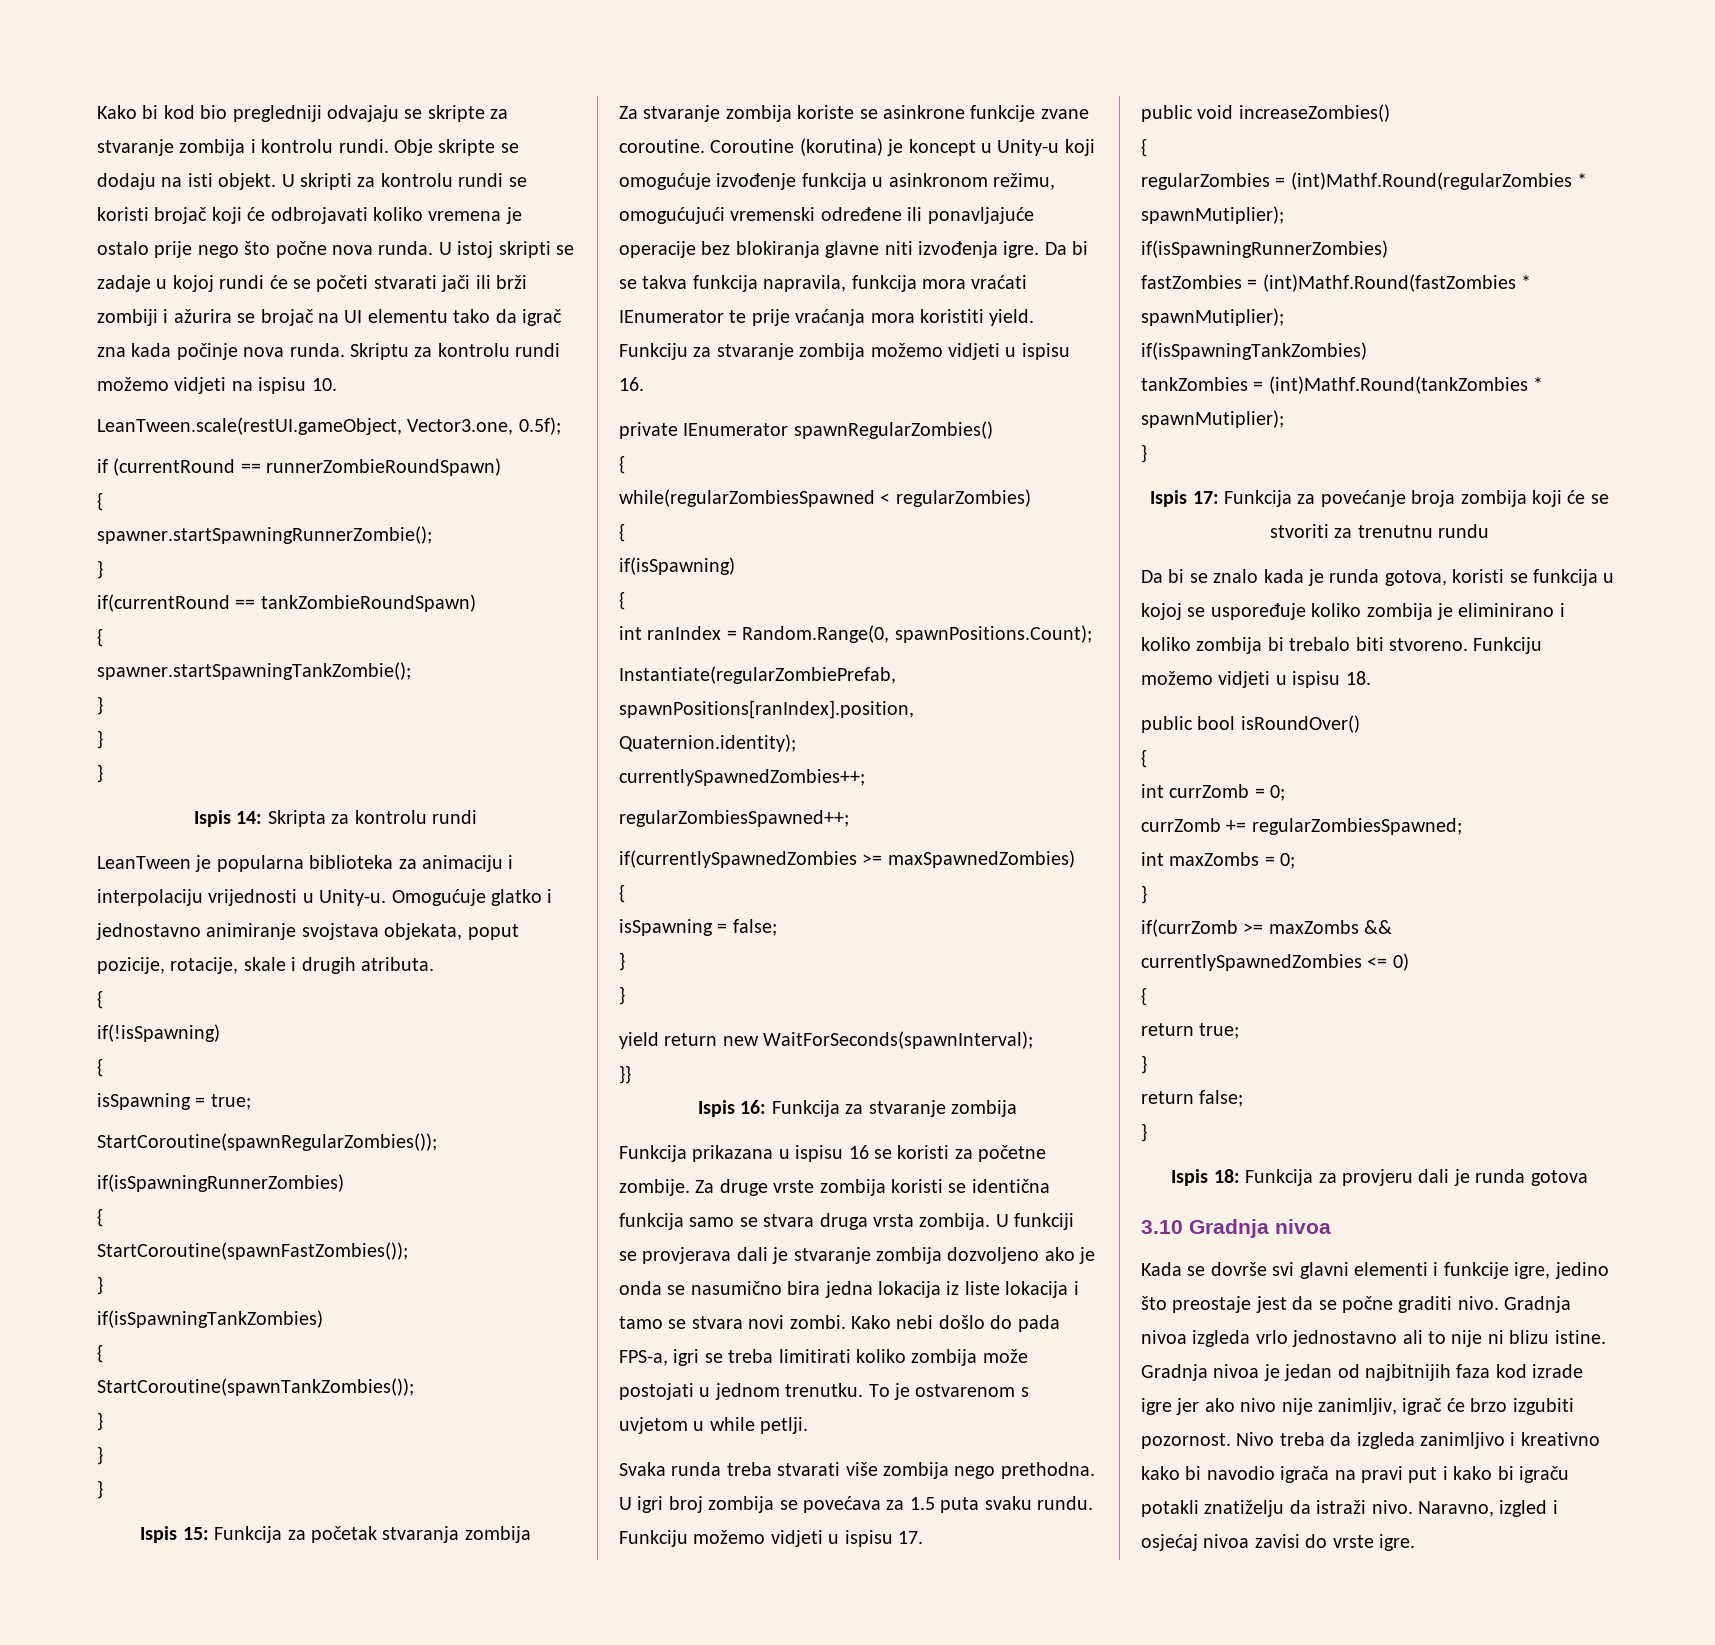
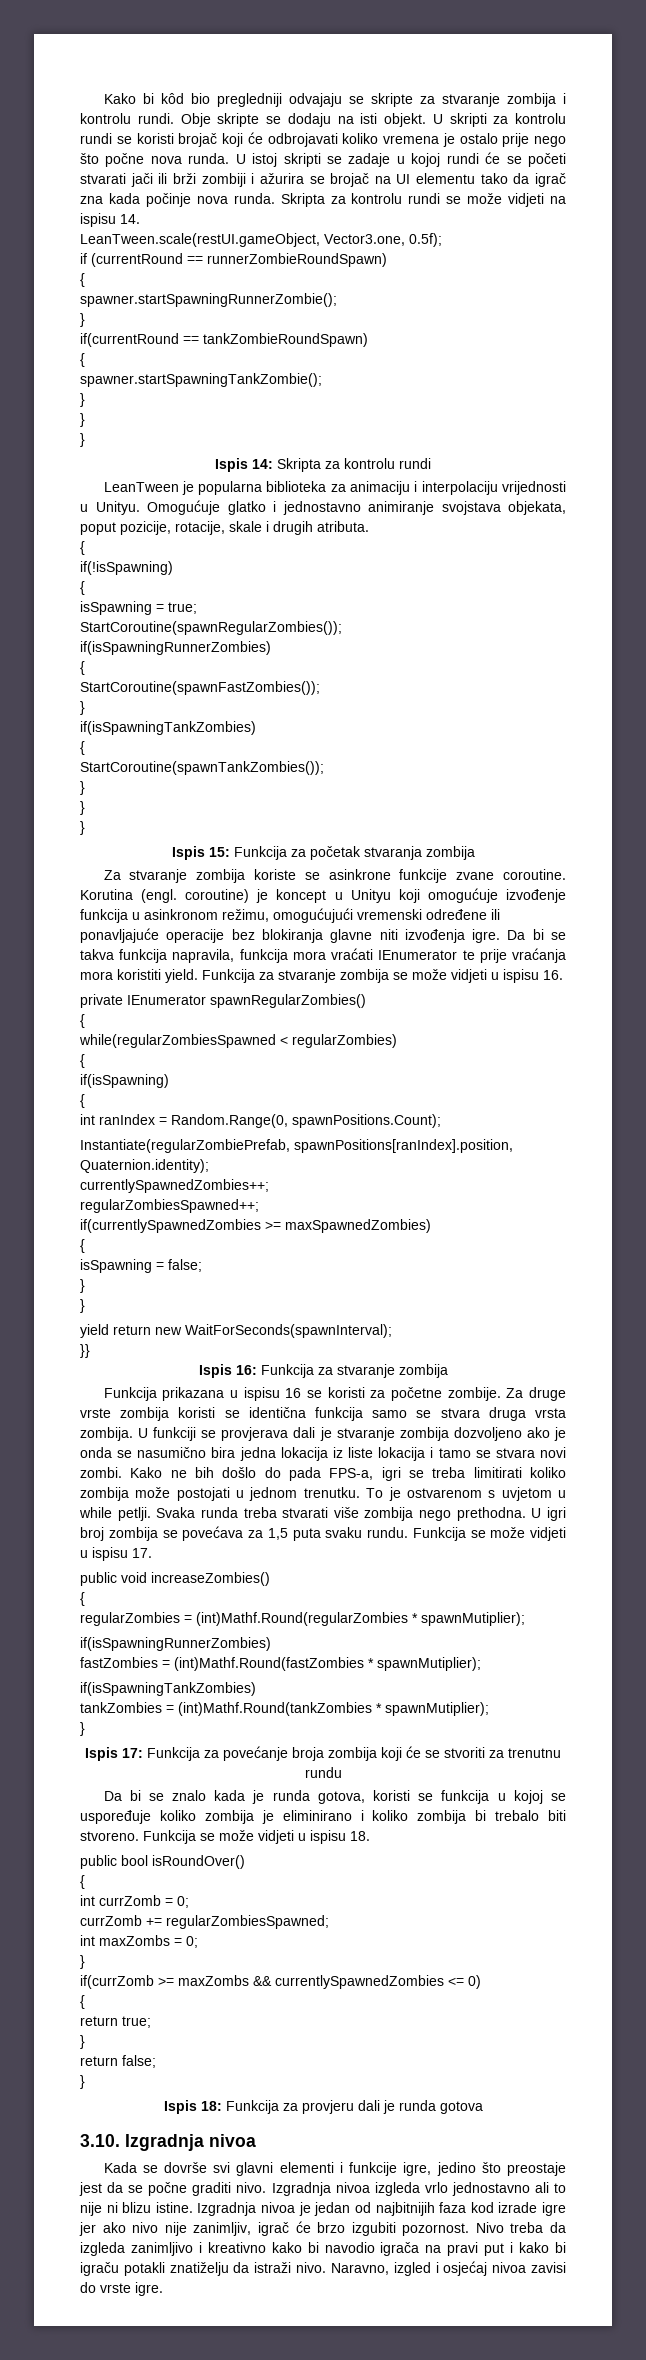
- Kako bi kod bio pregledniji odvajaju se skripte za stvaranje zombija i kontrolu rundi.
+ Kako bi kôd bio pregledniji odvajaju se skripte za stvaranje zombija i kontrolu rundi.
- Skriptu za kontrolu rundi možemo vidjeti na ispisu 10.
+ Skripta za kontrolu rundi se može vidjeti na ispisu 14.
- LeanTween je popularna biblioteka za animaciju i interpolaciju vrijednosti u Unity-u.
+ LeanTween je popularna biblioteka za animaciju i interpolaciju vrijednosti u Unityu.
- Coroutine (korutina) je koncept u Unity-u koji omogućuje izvođenje funkcija u asinkronom režimu, omogućujući vremenski određene ili ponavljajuće operacije bez blokiranja glavne niti izvođenja igre.
+ Korutina (engl. coroutine) je koncept u Unityu koji omogućuje izvođenje funkcija u asinkronom režimu, omogućujući vremenski određene ili ponavljajuće operacije bez blokiranja glavne niti izvođenja igre.
- Funkciju za stvaranje zombija možemo vidjeti u ispisu 16.
+ Funkcija za stvaranje zombija se može vidjeti u ispisu 16.
- Kako nebi došlo do pada FPS-a, igri se treba limitirati koliko zombija može postojati u jednom trenutku.
+ Kako ne bih došlo do pada FPS-a, igri se treba limitirati koliko zombija može postojati u jednom trenutku.
- To je ostvarenom s uvjetom u while petlji.
- Svaka runda treba stvarati više zombija nego prethodna.
+ To je ostvarenom s uvjetom u while petlji. Svaka runda treba stvarati više zombija nego prethodna.
- U igri broj zombija se povećava za 1.5 puta svaku rundu.
+ U igri broj zombija se povećava za 1,5 puta svaku rundu.
- Funkciju možemo vidjeti u ispisu 17.
+ Funkcija se može vidjeti u ispisu 17.
- Funkciju možemo vidjeti u ispisu 18.
+ Funkcija se može vidjeti u ispisu 18.
- 3.10 Gradnja nivoa
+ 3.10. Izgradnja nivoa
- Gradnja nivoa izgleda vrlo jednostavno ali to nije ni blizu istine.
+ Izgradnja nivoa izgleda vrlo jednostavno ali to nije ni blizu istine.
- Gradnja nivoa je jedan od najbitnijih faza kod izrade igre jer ako nivo nije zanimljiv, igrač će brzo izgubiti pozornost.
+ Izgradnja nivoa je jedan od najbitnijih faza kod izrade igre jer ako nivo nije zanimljiv, igrač će brzo izgubiti pozornost.

